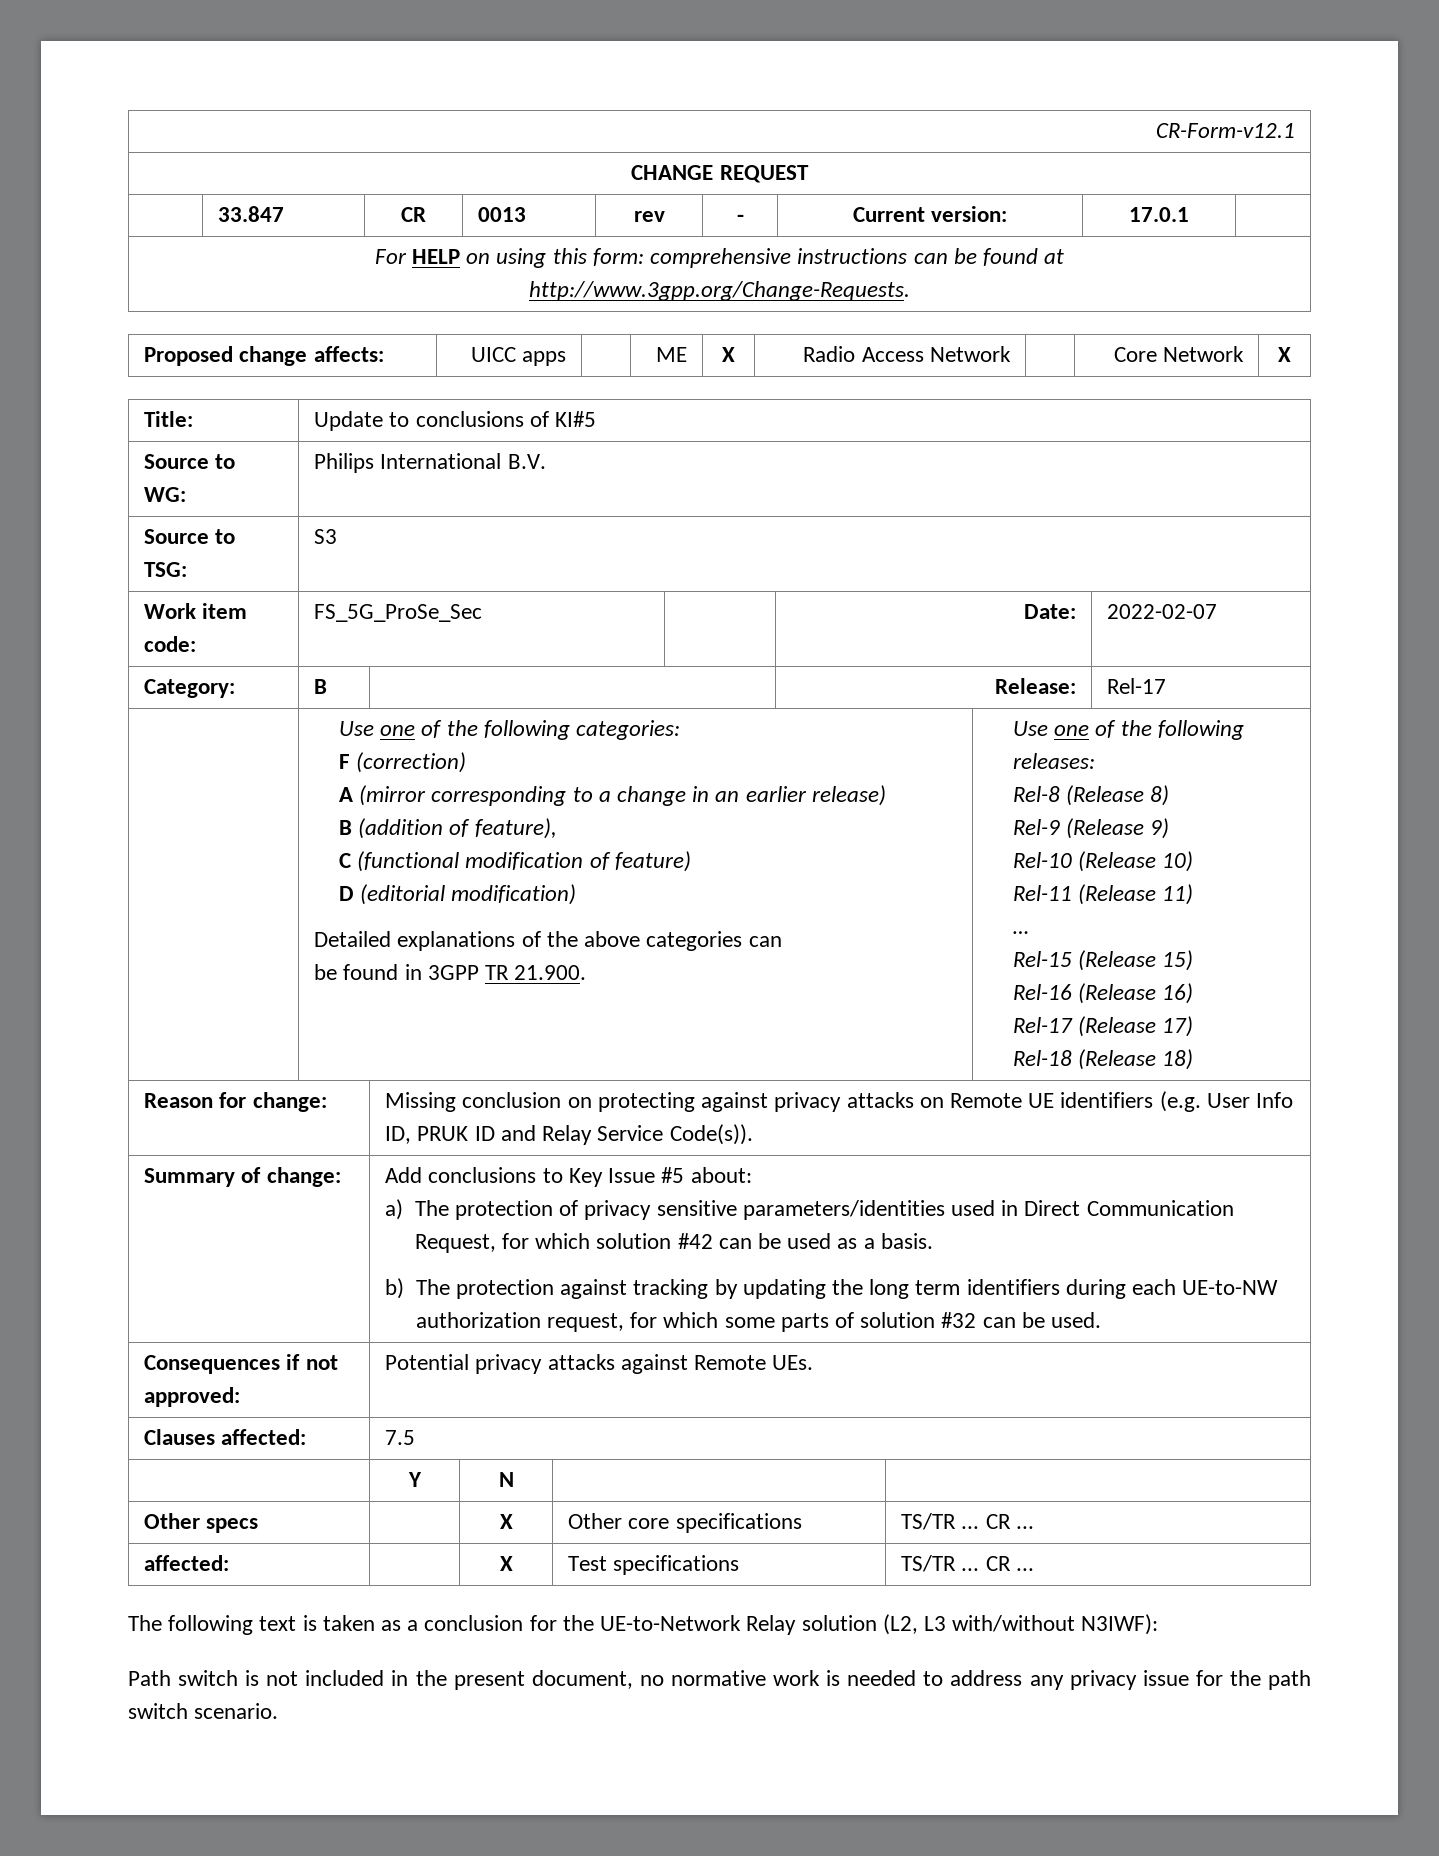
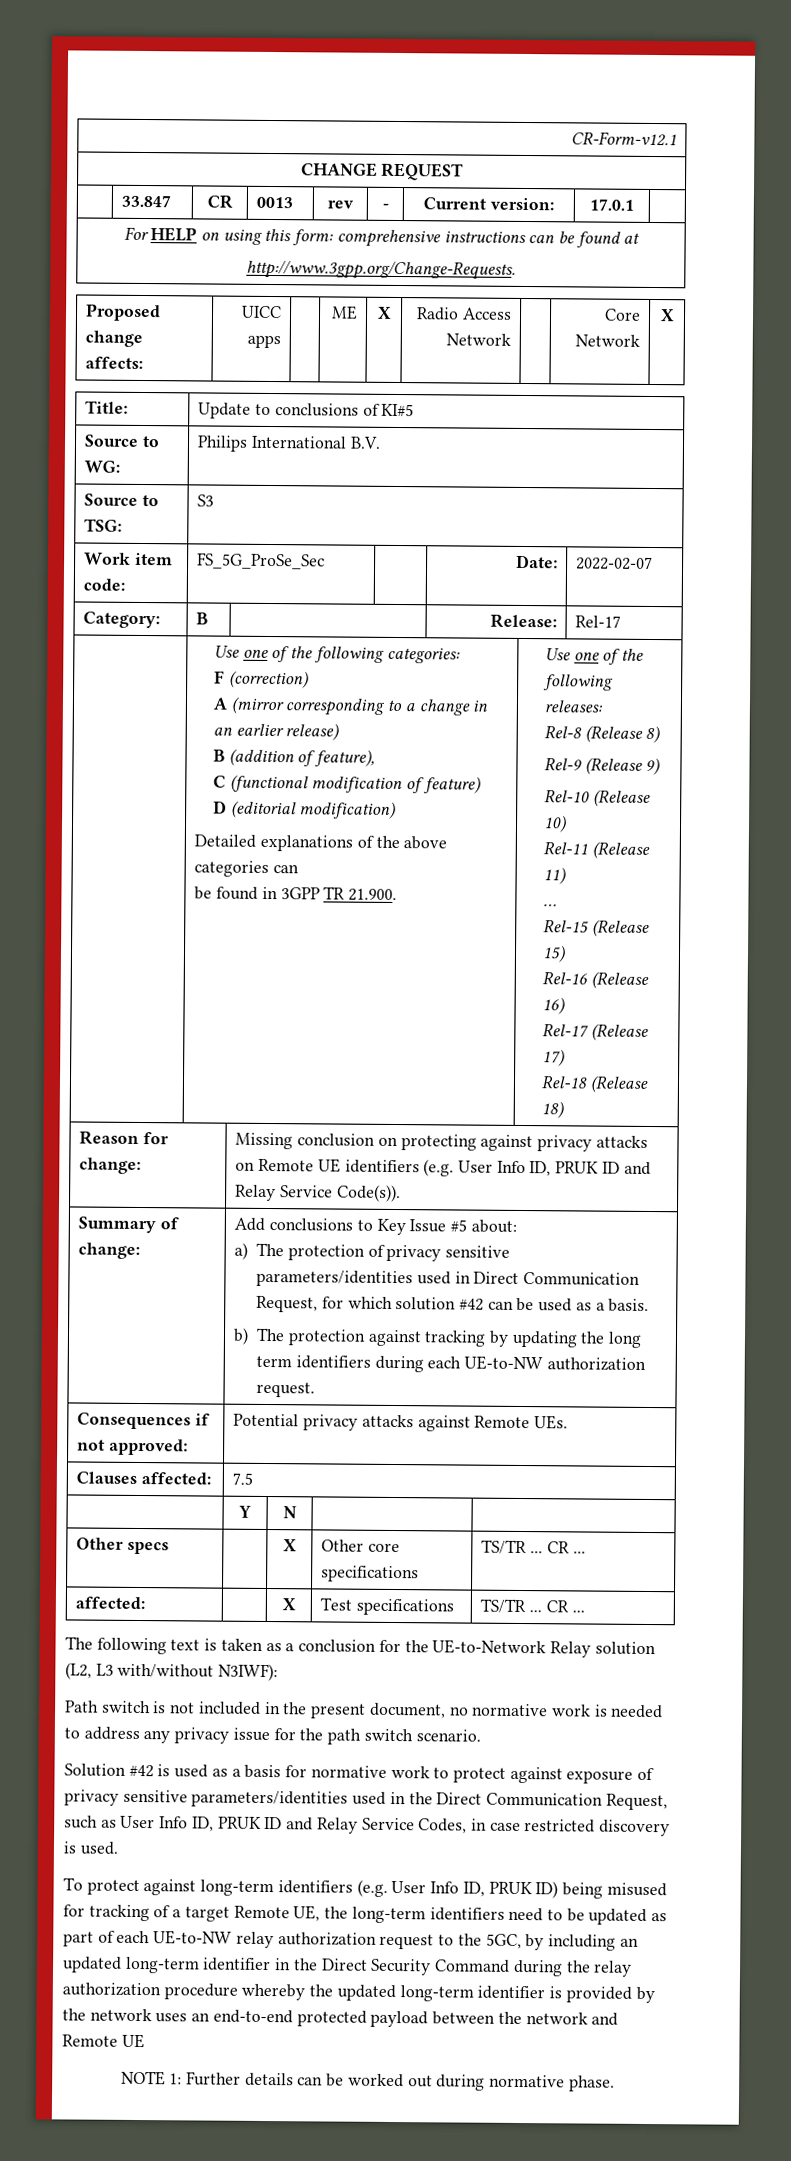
- b) The protection against tracking by updating the long term identifiers during each UE-to-NW authorization request, for which some parts of solution #32 can be used.
+ b) The protection against tracking by updating the long term identifiers during each UE-to-NW authorization request.
+ Solution #42 is used as a basis for normative work to protect against exposure of privacy sensitive parameters/identities used in the Direct Communication Request, such as User Info ID, PRUK ID and Relay Service Codes, in case restricted discovery is used.
+ To protect against long-term identifiers (e.g. User Info ID, PRUK ID) being misused for tracking of a target Remote UE, the long-term identifiers need to be updated as part of each UE-to-NW relay authorization request to the 5GC, by including an updated long-term identifier in the Direct Security Command during the relay authorization procedure whereby the updated long-term identifier is provided by the network uses an end-to-end protected payload between the network and Remote UE
+ NOTE 1: Further details can be worked out during normative phase.

